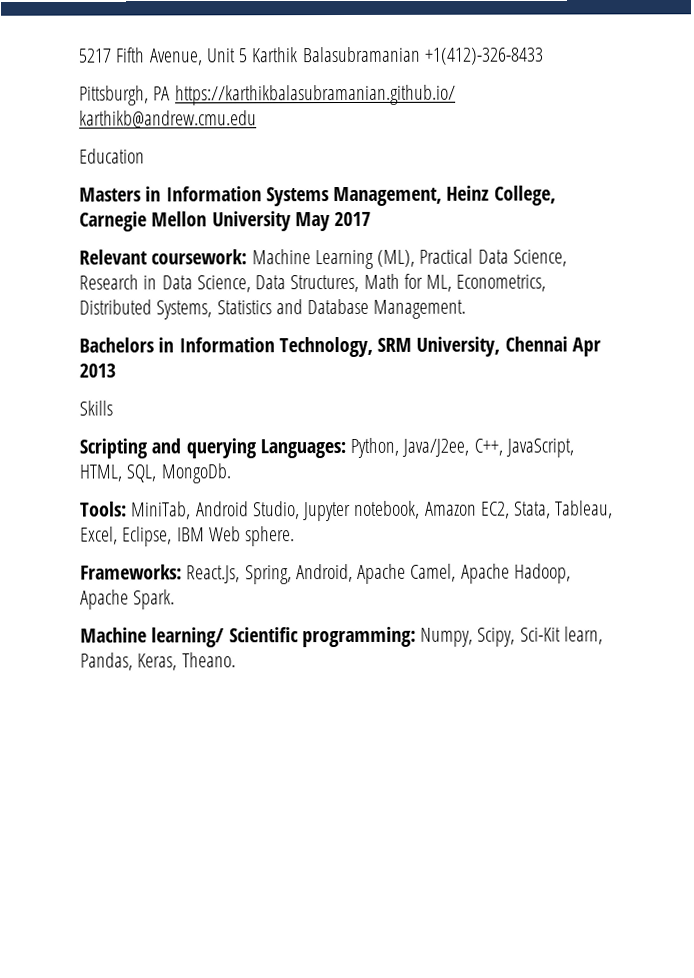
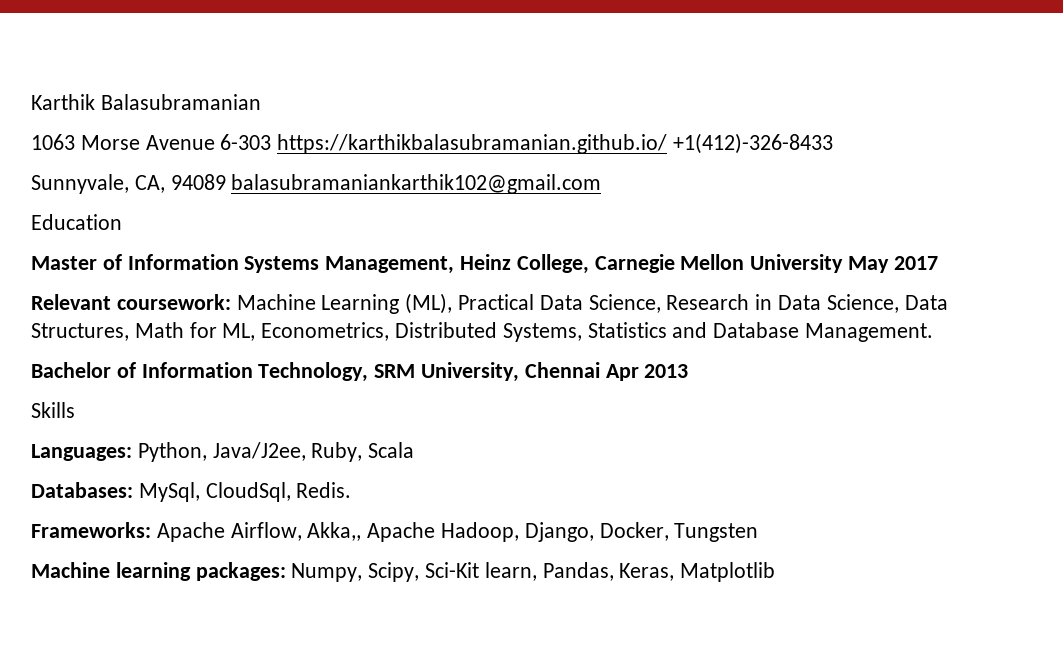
- 5217 Fifth Avenue, Unit 5 Karthik Balasubramanian +1(412)-326-8433
- Pittsburgh, PA https://karthikbalasubramanian.github.io/ karthikb@andrew.cmu.edu
+ Karthik Balasubramanian
+ 1063 Morse Avenue 6-303 https://karthikbalasubramanian.github.io/ +1(412)-326-8433
+ Sunnyvale, CA, 94089 balasubramaniankarthik102@gmail.com
- Masters in Information Systems Management, Heinz College, Carnegie Mellon University May 2017
+ Master of Information Systems Management, Heinz College, Carnegie Mellon University May 2017
- Bachelors in Information Technology, SRM University, Chennai Apr 2013
+ Bachelor of Information Technology, SRM University, Chennai Apr 2013
- Scripting and querying Languages: Python, Java/J2ee, C++, JavaScript, HTML, SQL, MongoDb.
- Tools: MiniTab, Android Studio, Jupyter notebook, Amazon EC2, Stata, Tableau, Excel, Eclipse, IBM Web sphere.
- Frameworks: React.Js, Spring, Android, Apache Camel, Apache Hadoop, Apache Spark.
- Machine learning/ Scientific programming: Numpy, Scipy, Sci-Kit learn, Pandas, Keras, Theano.
+ Languages: Python, Java/J2ee, Ruby, Scala
+ Databases: MySql, CloudSql, Redis.
+ Frameworks: Apache Airflow, Akka,, Apache Hadoop, Django, Docker, Tungsten
+ Machine learning packages: Numpy, Scipy, Sci-Kit learn, Pandas, Keras, Matplotlib

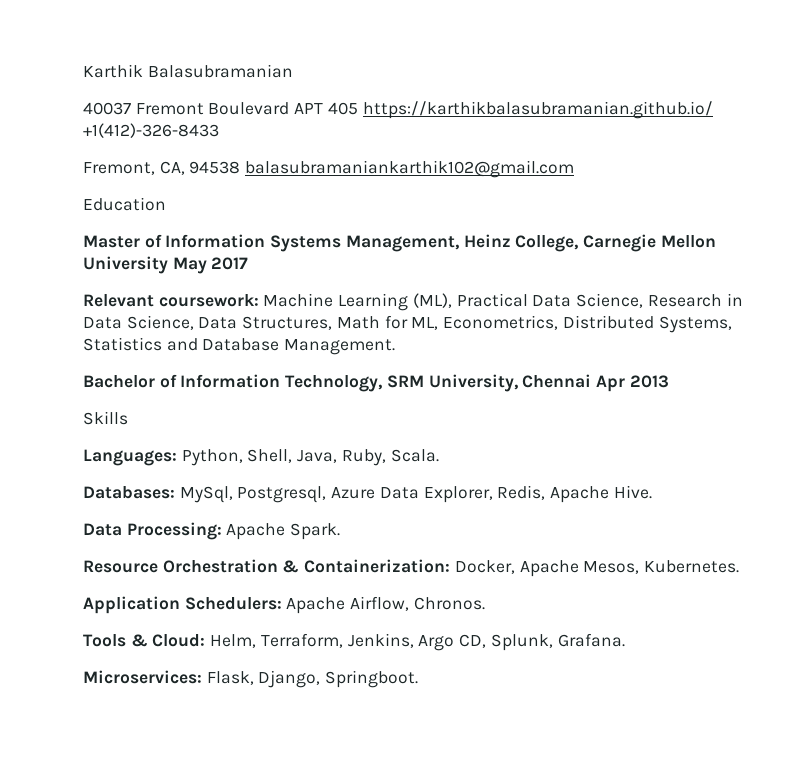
- 1063 Morse Avenue 6-303 https://karthikbalasubramanian.github.io/ +1(412)-326-8433
+ 40037 Fremont Boulevard APT 405 https://karthikbalasubramanian.github.io/ +1(412)-326-8433
- Sunnyvale, CA, 94089 balasubramaniankarthik102@gmail.com
+ Fremont, CA, 94538 balasubramaniankarthik102@gmail.com
- Languages: Python, Java/J2ee, Ruby, Scala
- Databases: MySql, CloudSql, Redis.
- Frameworks: Apache Airflow, Akka,, Apache Hadoop, Django, Docker, Tungsten
- Machine learning packages: Numpy, Scipy, Sci-Kit learn, Pandas, Keras, Matplotlib
+ Languages: Python, Shell, Java, Ruby, Scala.
+ Databases: MySql, Postgresql, Azure Data Explorer, Redis, Apache Hive.
+ Data Processing: Apache Spark.
+ Resource Orchestration & Containerization: Docker, Apache Mesos, Kubernetes.
+ Application Schedulers: Apache Airflow, Chronos.
+ Tools & Cloud: Helm, Terraform, Jenkins, Argo CD, Splunk, Grafana.
+ Microservices: Flask, Django, Springboot.

